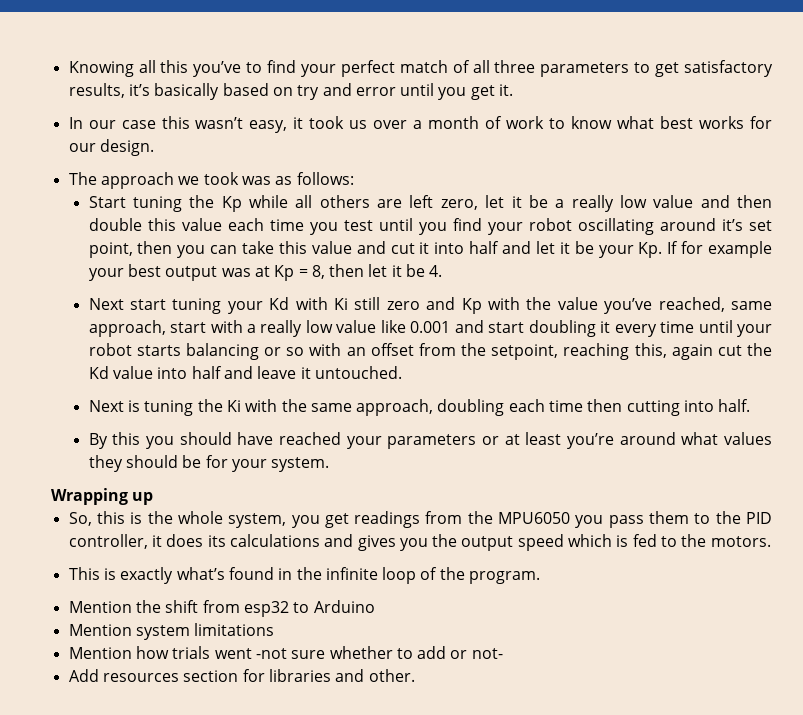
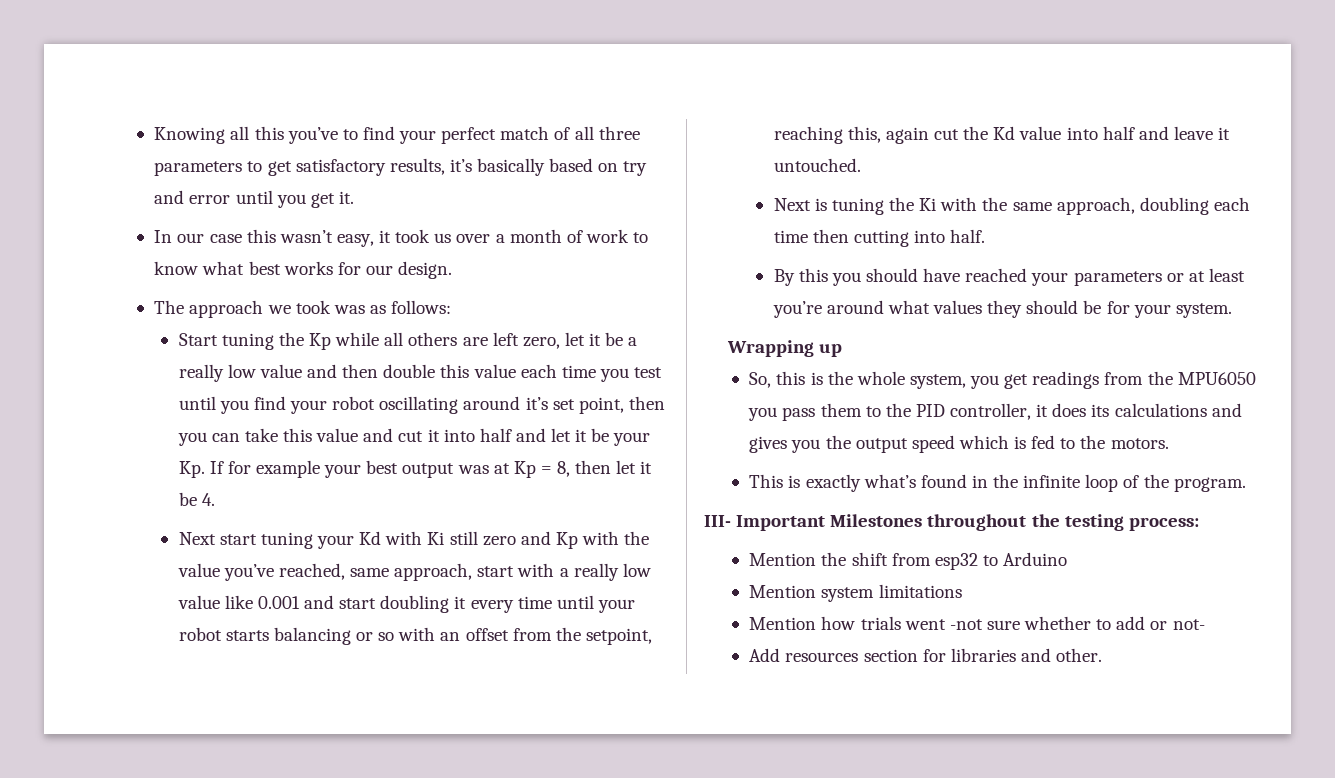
+ III- Important Milestones throughout the testing process:

